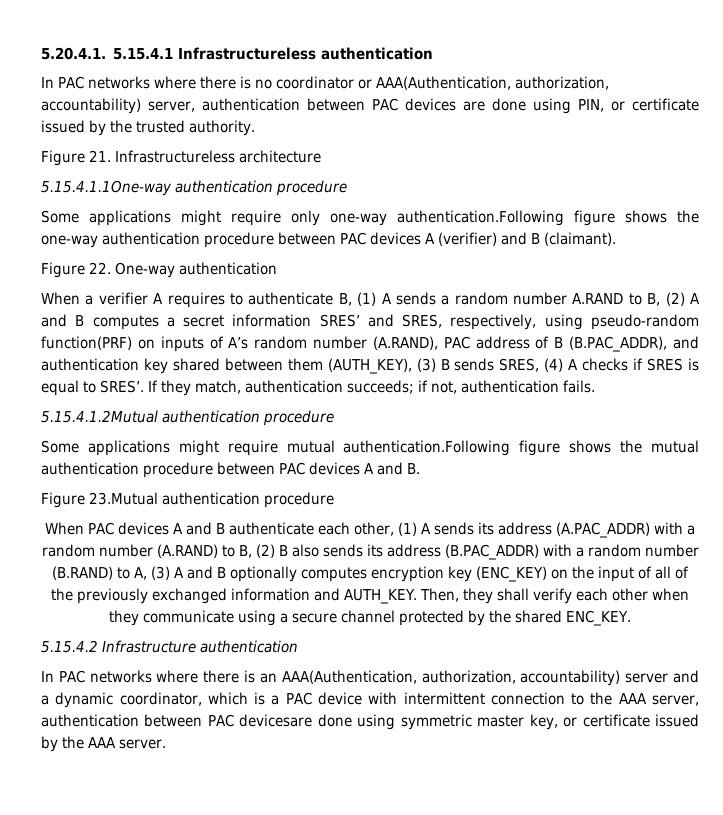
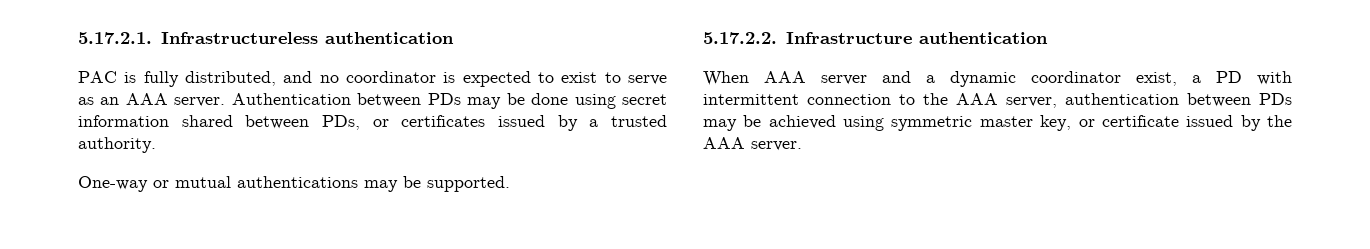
- 5.20.4.1. 5.15.4.1 Infrastructureless authentication
+ 5.17.2.1. Infrastructureless authentication
- In PAC networks where there is no coordinator or AAA(Authentication, authorization, accountability) server, authentication between PAC devices are done using PIN, or certificate issued by the trusted authority.
+ PAC is fully distributed, and no coordinator is expected to exist to serve as an AAA server. Authentication between PDs may be done using secret information shared between PDs, or certificates issued by a trusted authority.
- Figure 21. Infrastructureless architecture
- 5.15.4.1.1One-way authentication procedure
- Some applications might require only one-way authentication.Following figure shows the one-way authentication procedure between PAC devices A (verifier) and B (claimant).
- Figure 22. One-way authentication
- When a verifier A requires to authenticate B, (1) A sends a random number A.RAND to B, (2) A and B computes a secret information SRES’ and SRES, respectively, using pseudo-random function(PRF) on inputs of A’s random number (A.RAND), PAC address of B (B.PAC_ADDR), and authentication key shared between them (AUTH_KEY), (3) B sends SRES, (4) A checks if SRES is equal to SRES’. If they match, authentication succeeds; if not, authentication fails.
- 5.15.4.1.2Mutual authentication procedure
- Some applications might require mutual authentication.Following figure shows the mutual authentication procedure between PAC devices A and B.
- Figure 23.Mutual authentication procedure
- When PAC devices A and B authenticate each other, (1) A sends its address (A.PAC_ADDR) with a random number (A.RAND) to B, (2) B also sends its address (B.PAC_ADDR) with a random number (B.RAND) to A, (3) A and B optionally computes encryption key (ENC_KEY) on the input of all of the previously exchanged information and AUTH_KEY. Then, they shall verify each other when they communicate using a secure channel protected by the shared ENC_KEY.
- 5.15.4.2 Infrastructure authentication
- In PAC networks where there is an AAA(Authentication, authorization, accountability) server and a dynamic coordinator, which is a PAC device with intermittent connection to the AAA server, authentication between PAC devicesare done using symmetric master key, or certificate issued by the AAA server.
+ One-way or mutual authentications may be supported.
+ 5.17.2.2. Infrastructure authentication
+ When AAA server and a dynamic coordinator exist, a PD with intermittent connection to the AAA server, authentication between PDs may be achieved using symmetric master key, or certificate issued by the AAA server.

